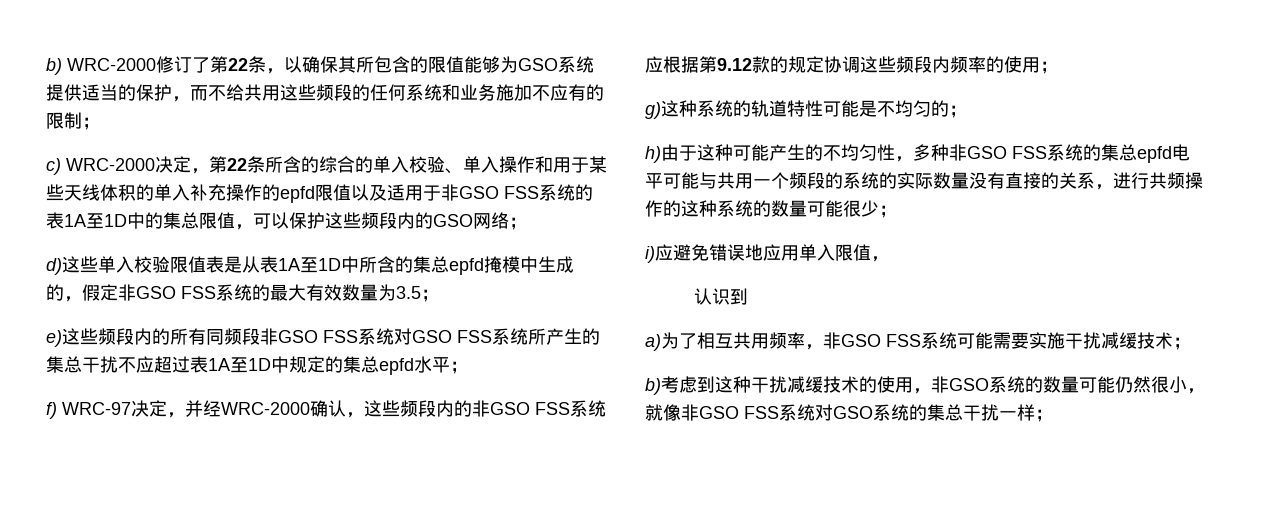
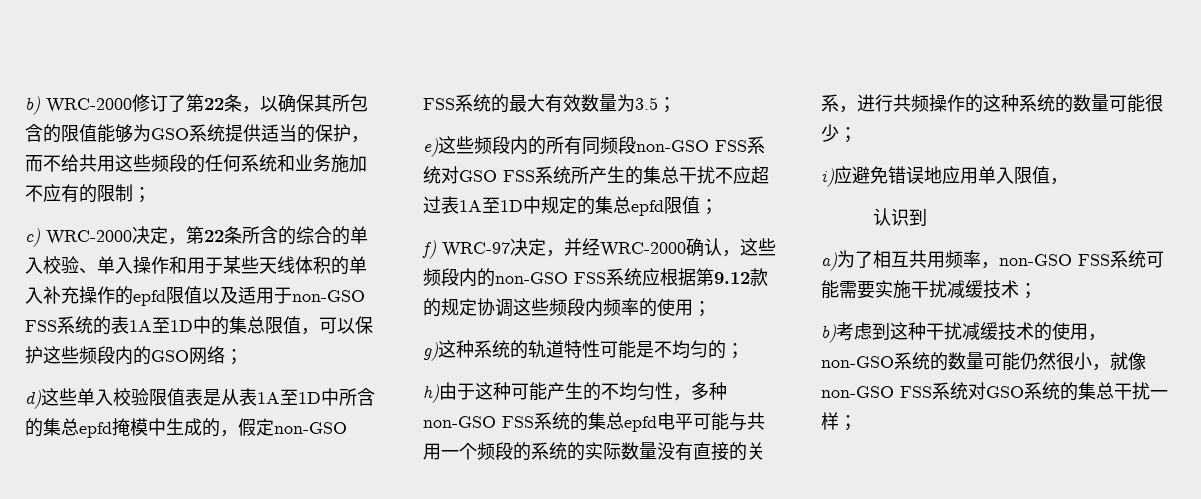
- c) WRC-2000决定，第22条所含的综合的单入校验、单入操作和用于某些天线体积的单入补充操作的epfd限值以及适用于非GSO FSS系统的表1A至1D中的集总限值，可以保护这些频段内的GSO网络；
+ c) WRC-2000决定，第22条所含的综合的单入校验、单入操作和用于某些天线体积的单入补充操作的epfd限值以及适用于non-GSO FSS系统的表1A至1D中的集总限值，可以保护这些频段内的GSO网络；
- d)这些单入校验限值表是从表1A至1D中所含的集总epfd掩模中生成的，假定非GSO FSS系统的最大有效数量为3.5；
+ d)这些单入校验限值表是从表1A至1D中所含的集总epfd掩模中生成的，假定non-GSO FSS系统的最大有效数量为3.5；
- e)这些频段内的所有同频段非GSO FSS系统对GSO FSS系统所产生的集总干扰不应超过表1A至1D中规定的集总epfd水平；
+ e)这些频段内的所有同频段non-GSO FSS系统对GSO FSS系统所产生的集总干扰不应超过表1A至1D中规定的集总epfd限值；
- f) WRC-97决定，并经WRC-2000确认，这些频段内的非GSO FSS系统应根据第9.12款的规定协调这些频段内频率的使用；
+ f) WRC-97决定，并经WRC-2000确认，这些频段内的non-GSO FSS系统应根据第9.12款的规定协调这些频段内频率的使用；
- h)由于这种可能产生的不均匀性，多种非GSO FSS系统的集总epfd电平可能与共用一个频段的系统的实际数量没有直接的关系，进行共频操作的这种系统的数量可能很少；
+ h)由于这种可能产生的不均匀性，多种non-GSO FSS系统的集总epfd电平可能与共用一个频段的系统的实际数量没有直接的关系，进行共频操作的这种系统的数量可能很少；
- a)为了相互共用频率，非GSO FSS系统可能需要实施干扰减缓技术；
+ a)为了相互共用频率，non-GSO FSS系统可能需要实施干扰减缓技术；
- b)考虑到这种干扰减缓技术的使用，非GSO系统的数量可能仍然很小，就像非GSO FSS系统对GSO系统的集总干扰一样；
+ b)考虑到这种干扰减缓技术的使用，non-GSO系统的数量可能仍然很小，就像non-GSO FSS系统对GSO系统的集总干扰一样；

